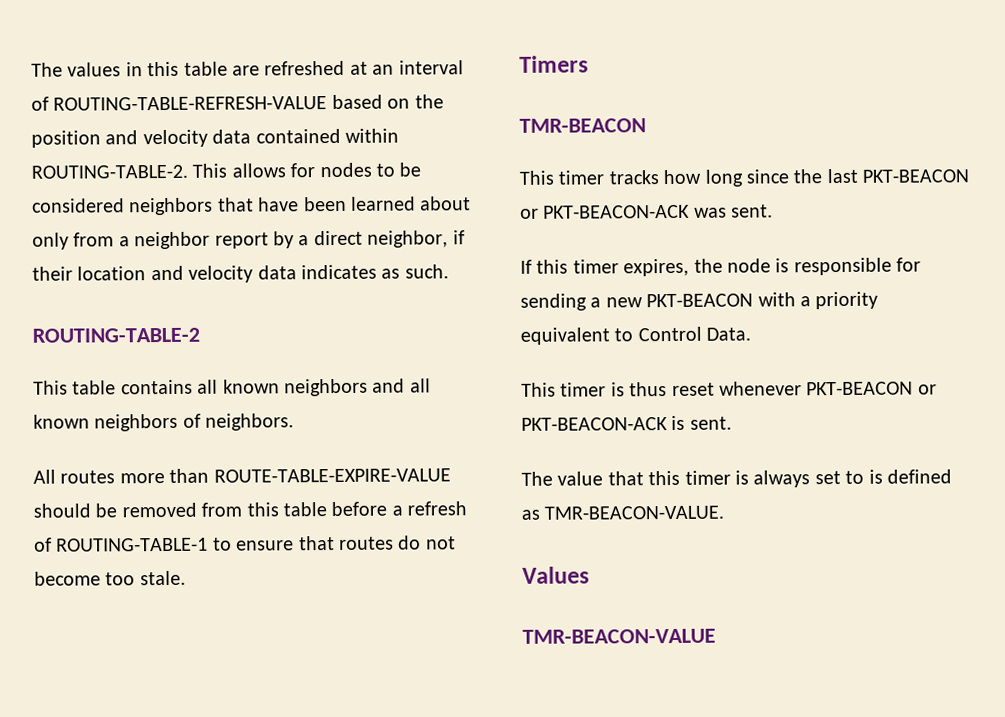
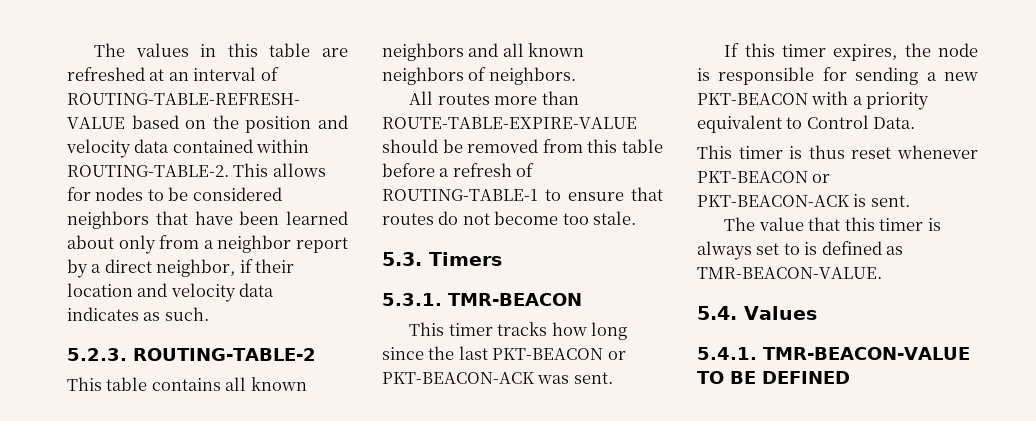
- ROUTING-TABLE-2
+ 5.2.3. ROUTING-TABLE-2
- Timers
+ 5.3. Timers
- TMR-BEACON
+ 5.3.1. TMR-BEACON
- Values
+ 5.4. Values
- TMR-BEACON-VALUE
+ 5.4.1. TMR-BEACON-VALUE TO BE DEFINED

